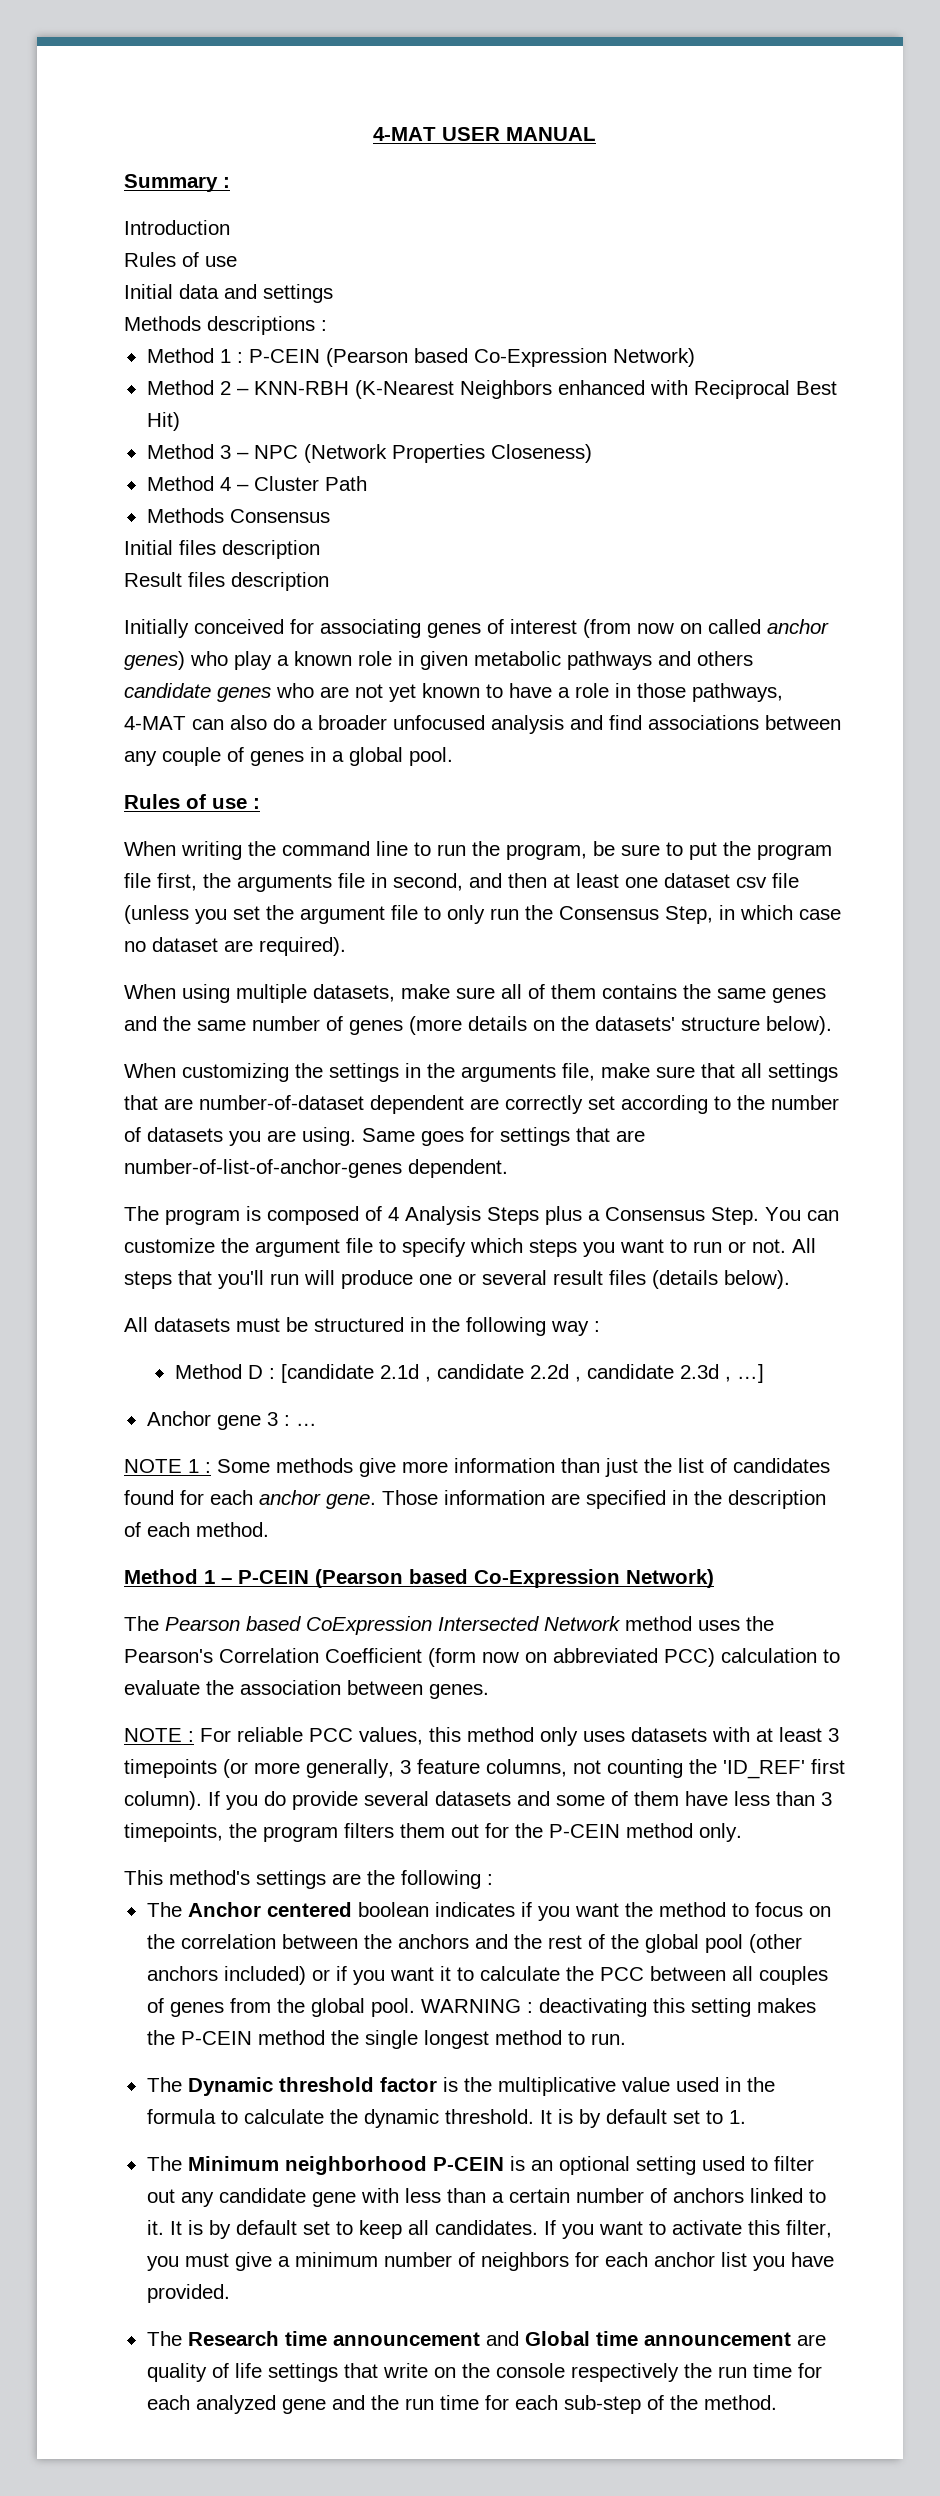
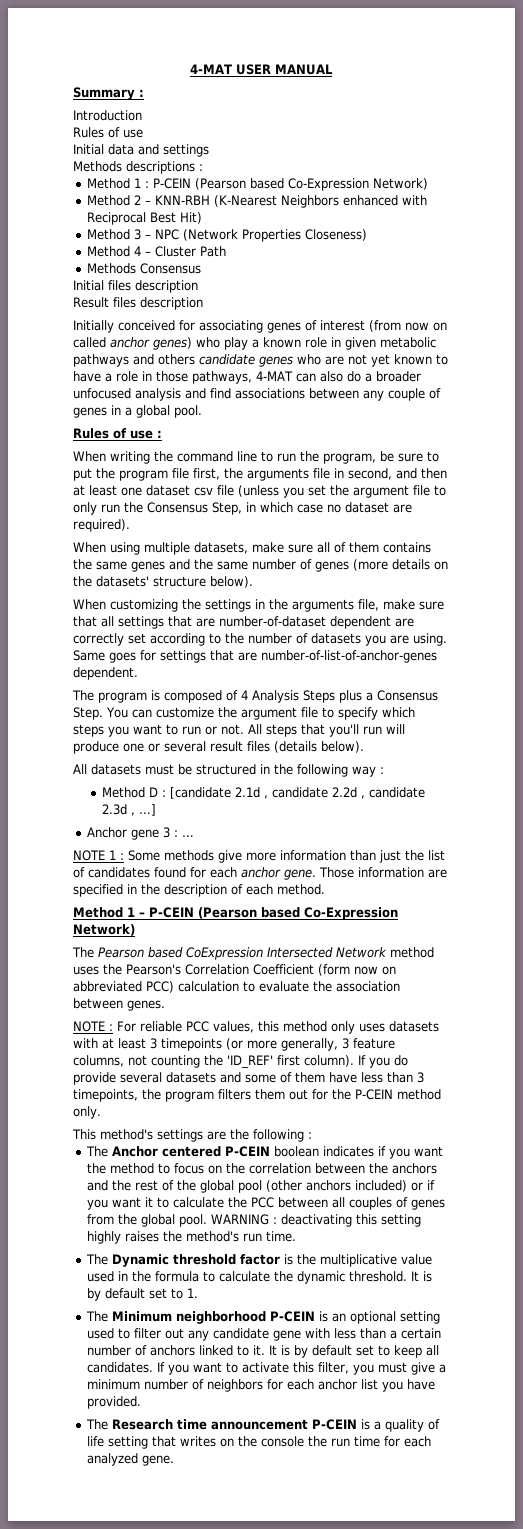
- The Anchor centered boolean indicates if you want the method to focus on the correlation between the anchors and the rest of the global pool (other anchors included) or if you want it to calculate the PCC between all couples of genes from the global pool.
+ The Anchor centered P-CEIN boolean indicates if you want the method to focus on the correlation between the anchors and the rest of the global pool (other anchors included) or if you want it to calculate the PCC between all couples of genes from the global pool.
- WARNING : deactivating this setting makes the P-CEIN method the single longest method to run.
+ WARNING : deactivating this setting highly raises the method's run time.
- The Research time announcement and Global time announcement are quality of life settings that write on the console respectively the run time for each analyzed gene and the run time for each sub-step of the method.
+ The Research time announcement P-CEIN is a quality of life setting that writes on the console the run time for each analyzed gene.

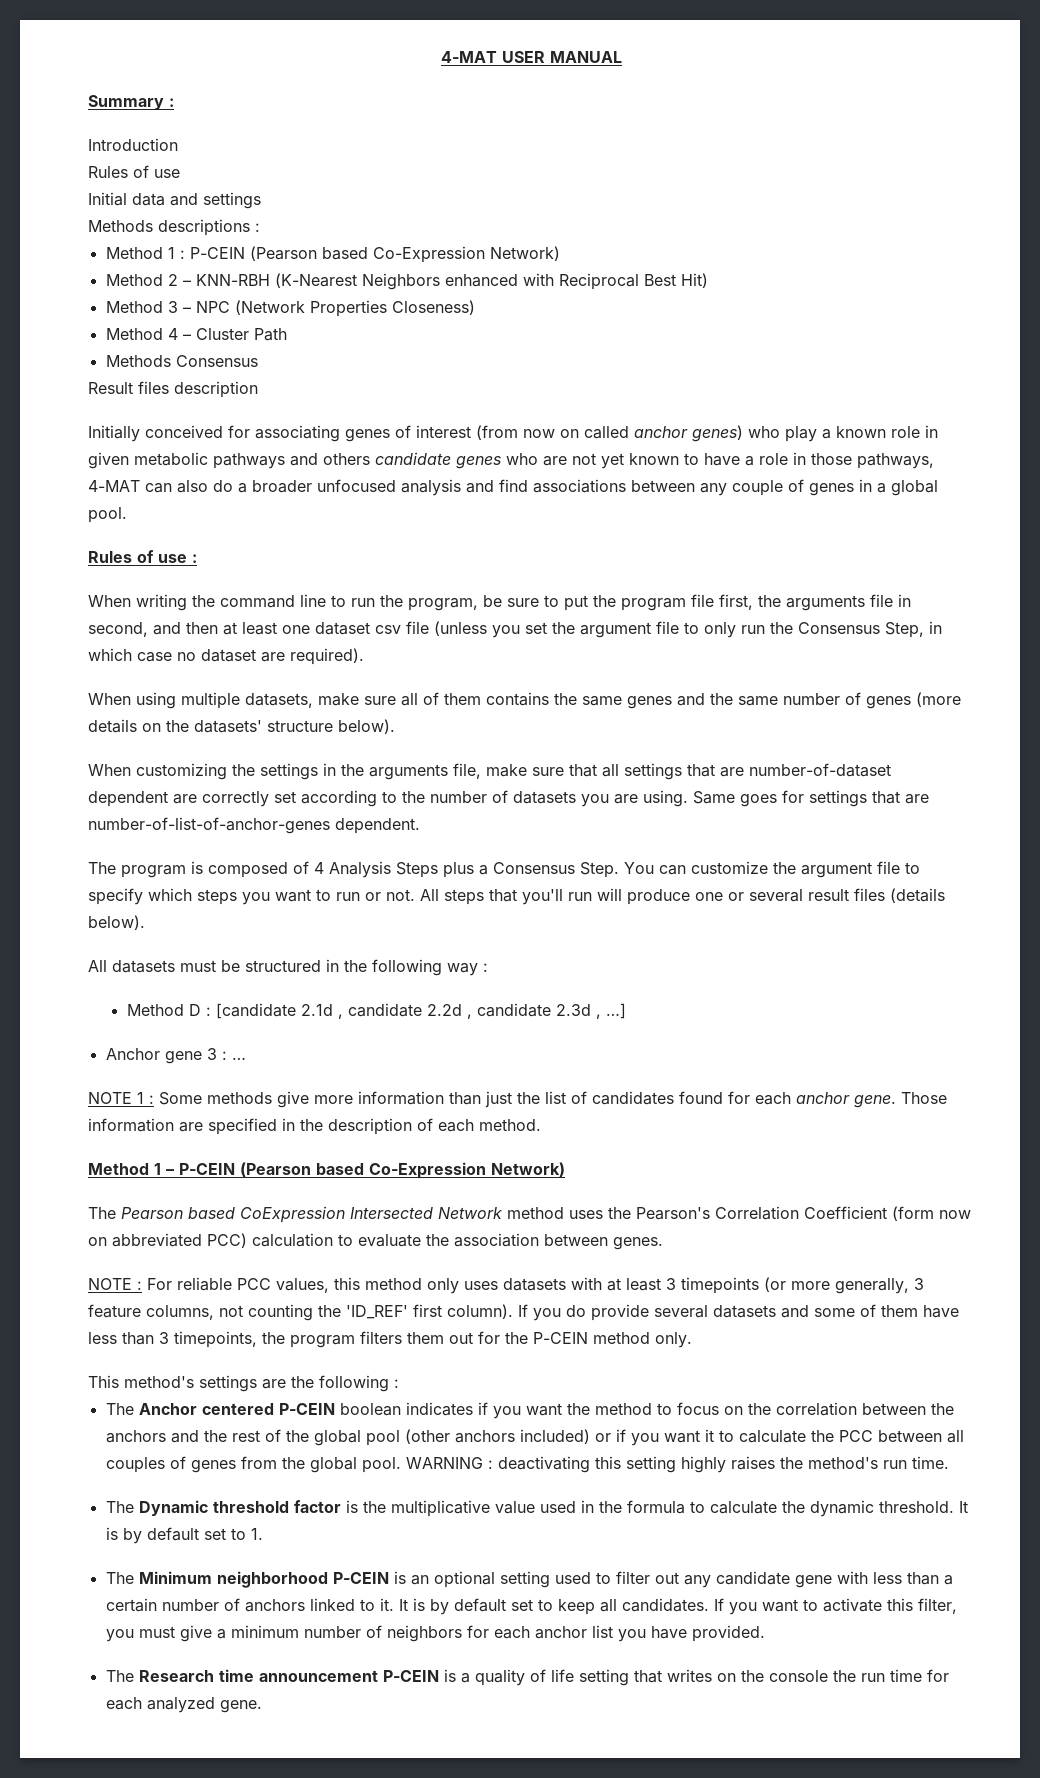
- Initial files description

